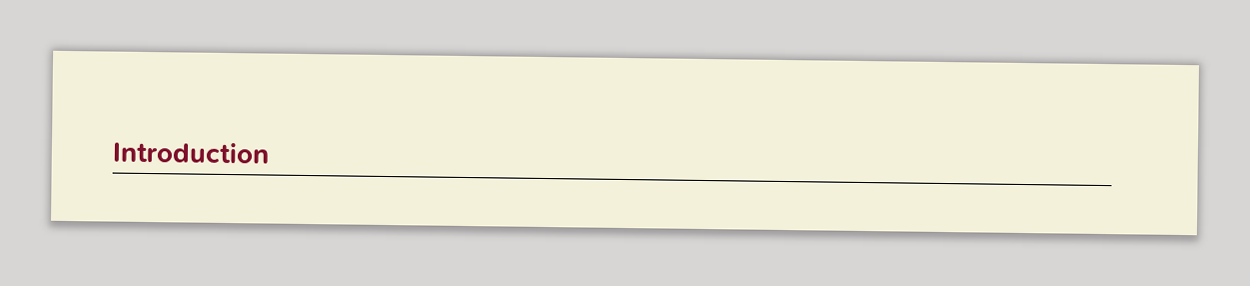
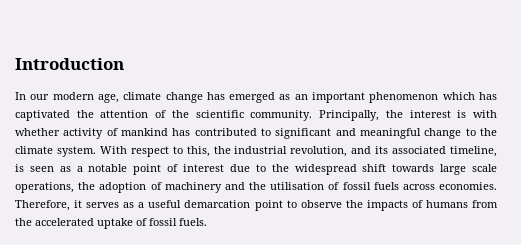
+ In our modern age, climate change has emerged as an important phenomenon which has captivated the attention of the scientific community. Principally, the interest is with whether activity of mankind has contributed to significant and meaningful change to the climate system. With respect to this, the industrial revolution, and its associated timeline, is seen as a notable point of interest due to the widespread shift towards large scale operations, the adoption of machinery and the utilisation of fossil fuels across economies. Therefore, it serves as a useful demarcation point to observe the impacts of humans from the accelerated uptake of fossil fuels.

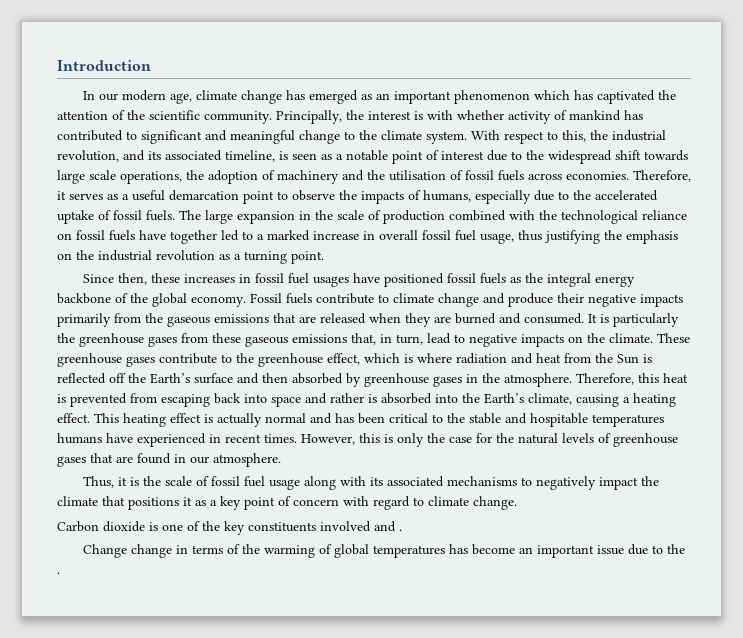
- Therefore, it serves as a useful demarcation point to observe the impacts of humans from the accelerated uptake of fossil fuels.
+ Therefore, it serves as a useful demarcation point to observe the impacts of humans, especially due to the accelerated uptake of fossil fuels.
+ The large expansion in the scale of production combined with the technological reliance on fossil fuels have together led to a marked increase in overall fossil fuel usage, thus justifying the emphasis on the industrial revolution as a turning point.
+ Since then, these increases in fossil fuel usages have positioned fossil fuels as the integral energy backbone of the global economy. Fossil fuels contribute to climate change and produce their negative impacts primarily from the gaseous emissions that are released when they are burned and consumed. It is particularly the greenhouse gases from these gaseous emissions that, in turn, lead to negative impacts on the climate. These greenhouse gases contribute to the greenhouse effect, which is where radiation and heat from the Sun is reflected off the Earth’s surface and then absorbed by greenhouse gases in the atmosphere. Therefore, this heat is prevented from escaping back into space and rather is absorbed into the Earth’s climate, causing a heating effect. This heating effect is actually normal and has been critical to the stable and hospitable temperatures humans have experienced in recent times. However, this is only the case for the natural levels of greenhouse gases that are found in our atmosphere.
+ Thus, it is the scale of fossil fuel usage along with its associated mechanisms to negatively impact the climate that positions it as a key point of concern with regard to climate change.
+ Carbon dioxide is one of the key constituents involved and .
+ Change change in terms of the warming of global temperatures has become an important issue due to the .

